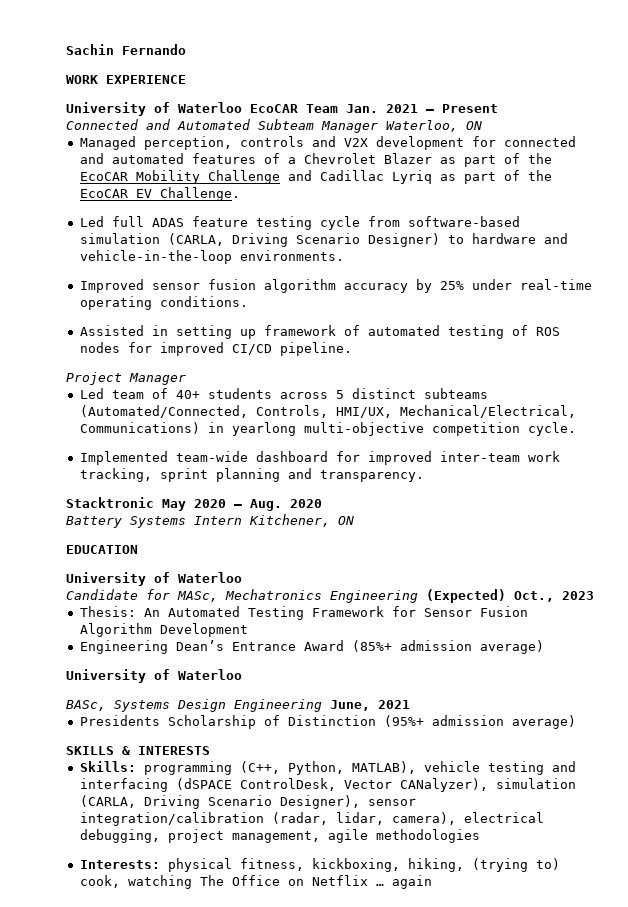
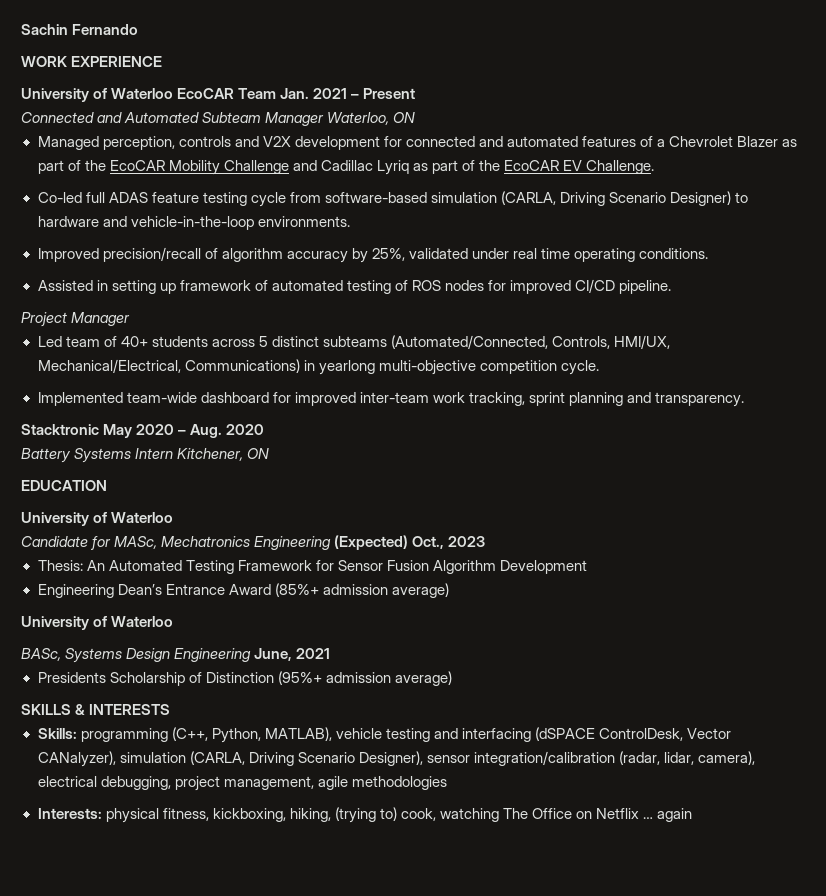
- Led full ADAS feature testing cycle from software-based simulation (CARLA, Driving Scenario Designer) to hardware and vehicle-in-the-loop environments.
+ Co-led full ADAS feature testing cycle from software-based simulation (CARLA, Driving Scenario Designer) to hardware and vehicle-in-the-loop environments.
- Improved sensor fusion algorithm accuracy by 25% under real-time operating conditions.
+ Improved precision/recall of algorithm accuracy by 25%, validated under real time operating conditions.

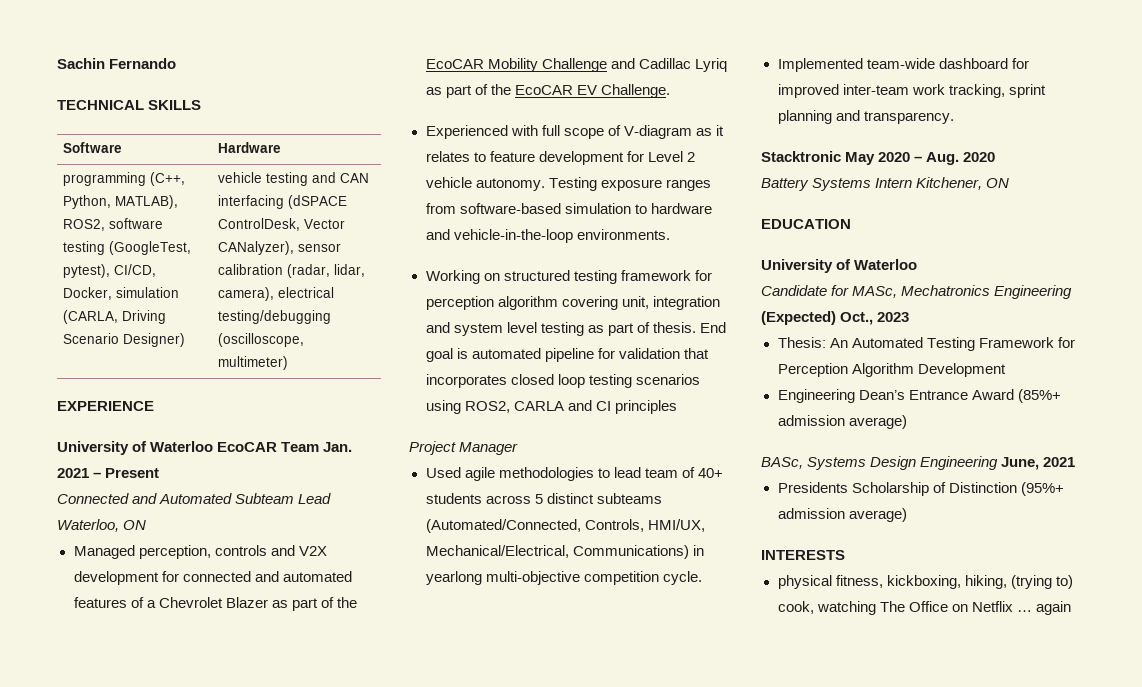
- WORK EXPERIENCE
+ TECHNICAL SKILLS
+ Software | Hardware
+ programming (C++, Python, MATLAB), ROS2, software testing (GoogleTest, pytest), CI/CD, Docker, simulation (CARLA, Driving Scenario Designer) | vehicle testing and CAN interfacing (dSPACE ControlDesk, Vector CANalyzer), sensor calibration (radar, lidar, camera), electrical testing/debugging (oscilloscope, multimeter)
+ EXPERIENCE
- Connected and Automated Subteam Manager Waterloo, ON
+ Connected and Automated Subteam Lead Waterloo, ON
- Co-led full ADAS feature testing cycle from software-based simulation (CARLA, Driving Scenario Designer) to hardware and vehicle-in-the-loop environments.
+ Experienced with full scope of V-diagram as it relates to feature development for Level 2 vehicle autonomy. Testing exposure ranges from software-based simulation to hardware and vehicle-in-the-loop environments.
- Improved precision/recall of algorithm accuracy by 25%, validated under real time operating conditions.
- Assisted in setting up framework of automated testing of ROS nodes for improved CI/CD pipeline.
+ Working on structured testing framework for perception algorithm covering unit, integration and system level testing as part of thesis. End goal is automated pipeline for validation that incorporates closed loop testing scenarios using ROS2, CARLA and CI principles
  Project Manager
- Led team of 40+ students across 5 distinct subteams (Automated/Connected, Controls, HMI/UX, Mechanical/Electrical, Communications) in yearlong multi-objective competition cycle.
+ Used agile methodologies to lead team of 40+ students across 5 distinct subteams (Automated/Connected, Controls, HMI/UX, Mechanical/Electrical, Communications) in yearlong multi-objective competition cycle.
- Thesis: An Automated Testing Framework for Sensor Fusion Algorithm Development
+ Thesis: An Automated Testing Framework for Perception Algorithm Development
  Engineering Dean’s Entrance Award (85%+ admission average)
- University of Waterloo
- SKILLS & INTERESTS
+ INTERESTS
- Skills: programming (C++, Python, MATLAB), vehicle testing and interfacing (dSPACE ControlDesk, Vector CANalyzer), simulation (CARLA, Driving Scenario Designer), sensor integration/calibration (radar, lidar, camera), electrical debugging, project management, agile methodologies
- Interests: physical fitness, kickboxing, hiking, (trying to) cook, watching The Office on Netflix … again
+ physical fitness, kickboxing, hiking, (trying to) cook, watching The Office on Netflix … again

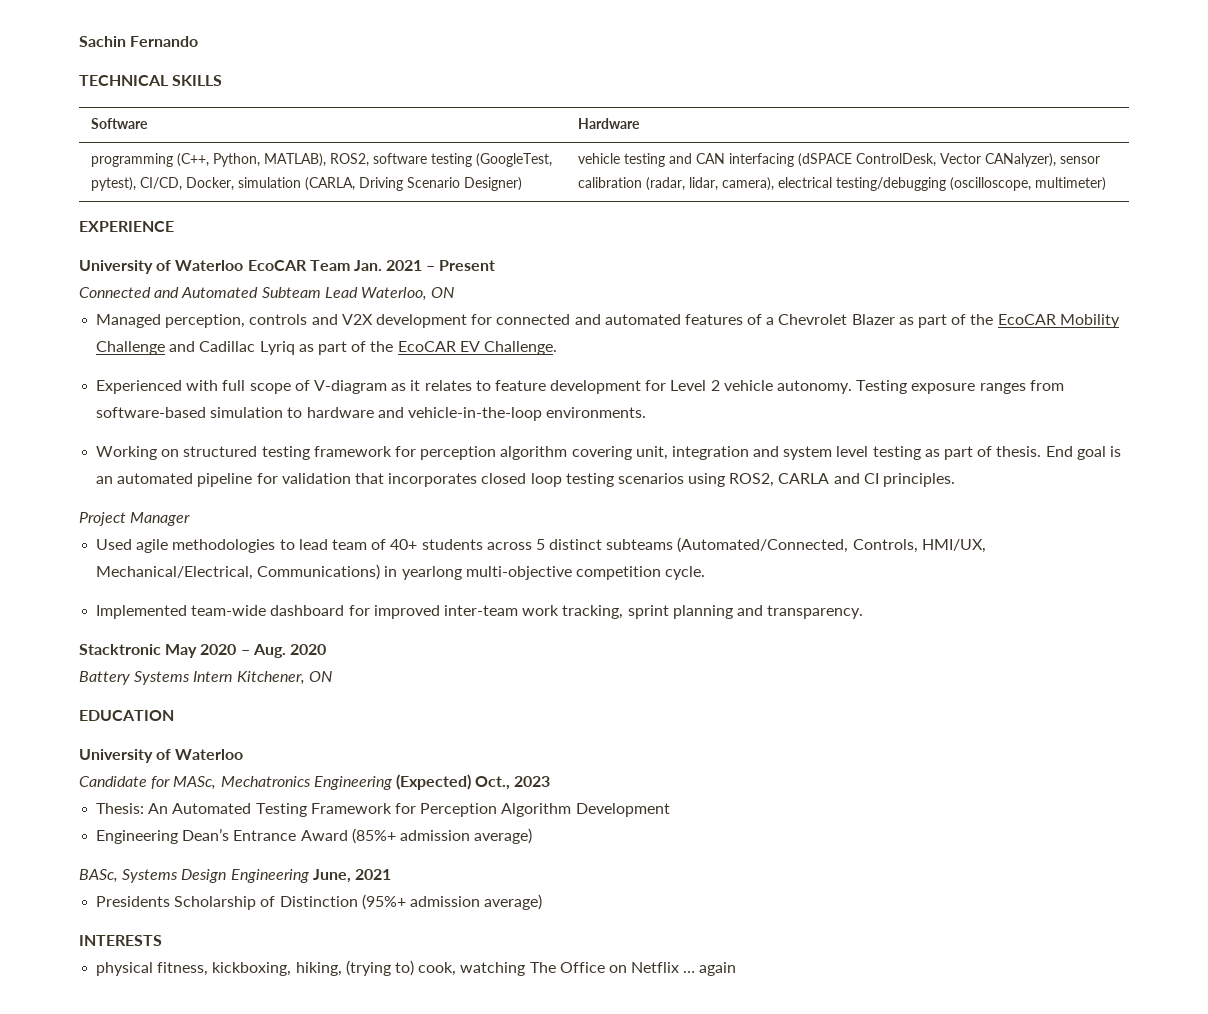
- End goal is automated pipeline for validation that incorporates closed loop testing scenarios using ROS2, CARLA and CI principles
+ End goal is an automated pipeline for validation that incorporates closed loop testing scenarios using ROS2, CARLA and CI principles.

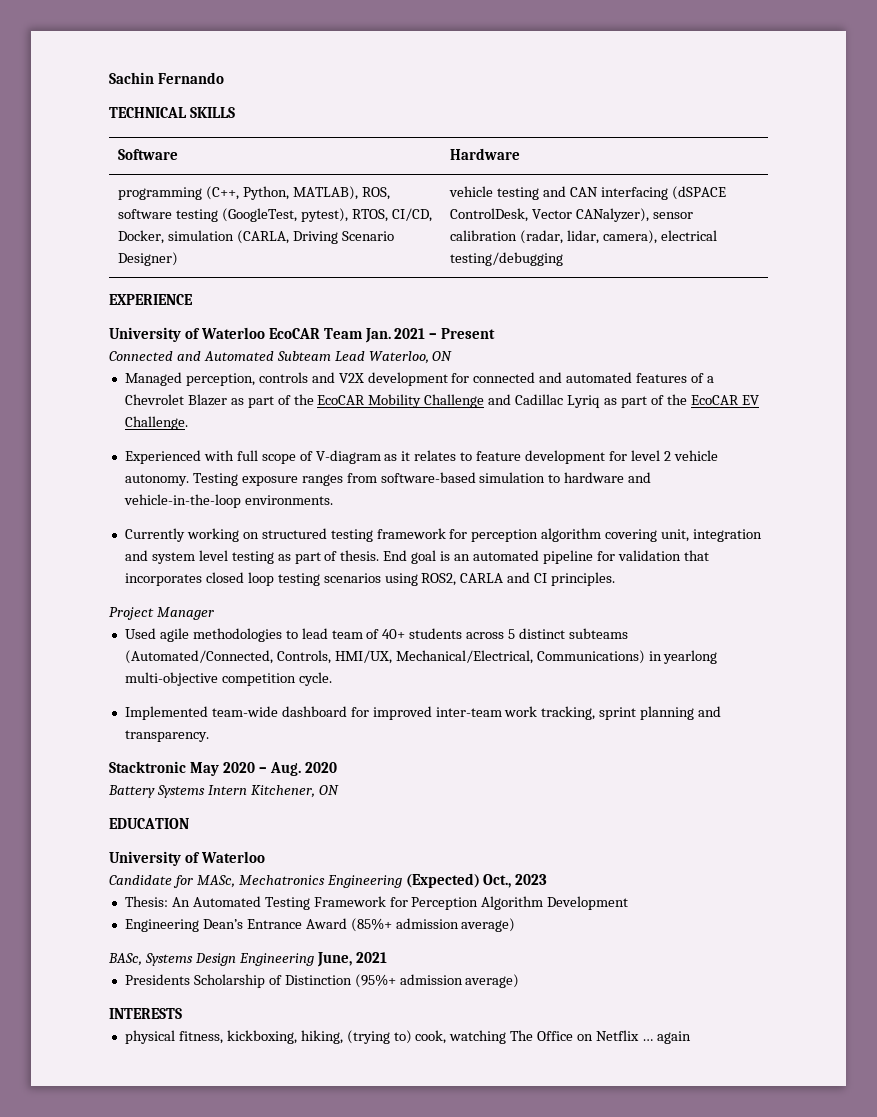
- programming (C++, Python, MATLAB), ROS2, software testing (GoogleTest, pytest), CI/CD, Docker, simulation (CARLA, Driving Scenario Designer) | vehicle testing and CAN interfacing (dSPACE ControlDesk, Vector CANalyzer), sensor calibration (radar, lidar, camera), electrical testing/debugging (oscilloscope, multimeter)
+ programming (C++, Python, MATLAB), ROS, software testing (GoogleTest, pytest), RTOS, CI/CD, Docker, simulation (CARLA, Driving Scenario Designer) | vehicle testing and CAN interfacing (dSPACE ControlDesk, Vector CANalyzer), sensor calibration (radar, lidar, camera), electrical testing/debugging
- Experienced with full scope of V-diagram as it relates to feature development for Level 2 vehicle autonomy.
+ Experienced with full scope of V-diagram as it relates to feature development for level 2 vehicle autonomy.
- Working on structured testing framework for perception algorithm covering unit, integration and system level testing as part of thesis.
+ Currently working on structured testing framework for perception algorithm covering unit, integration and system level testing as part of thesis.

